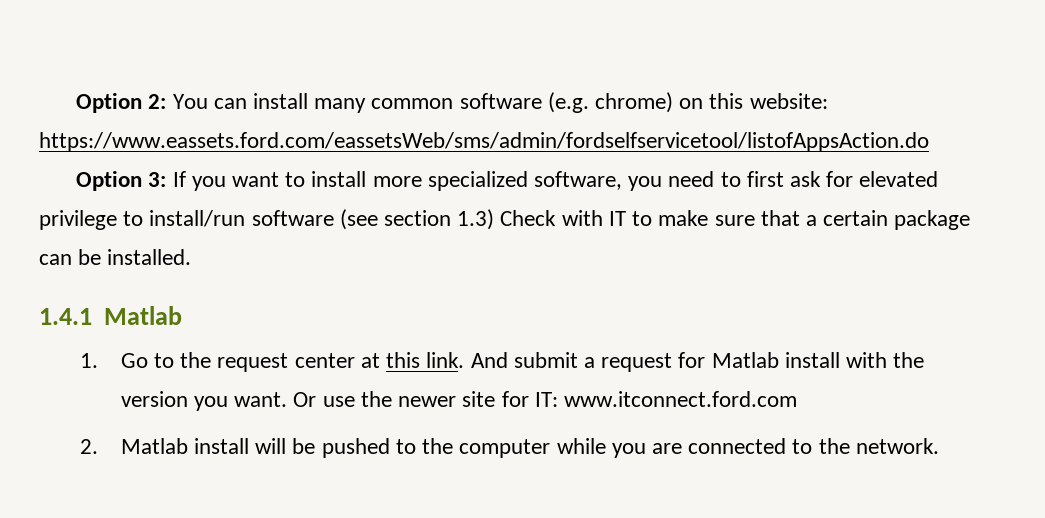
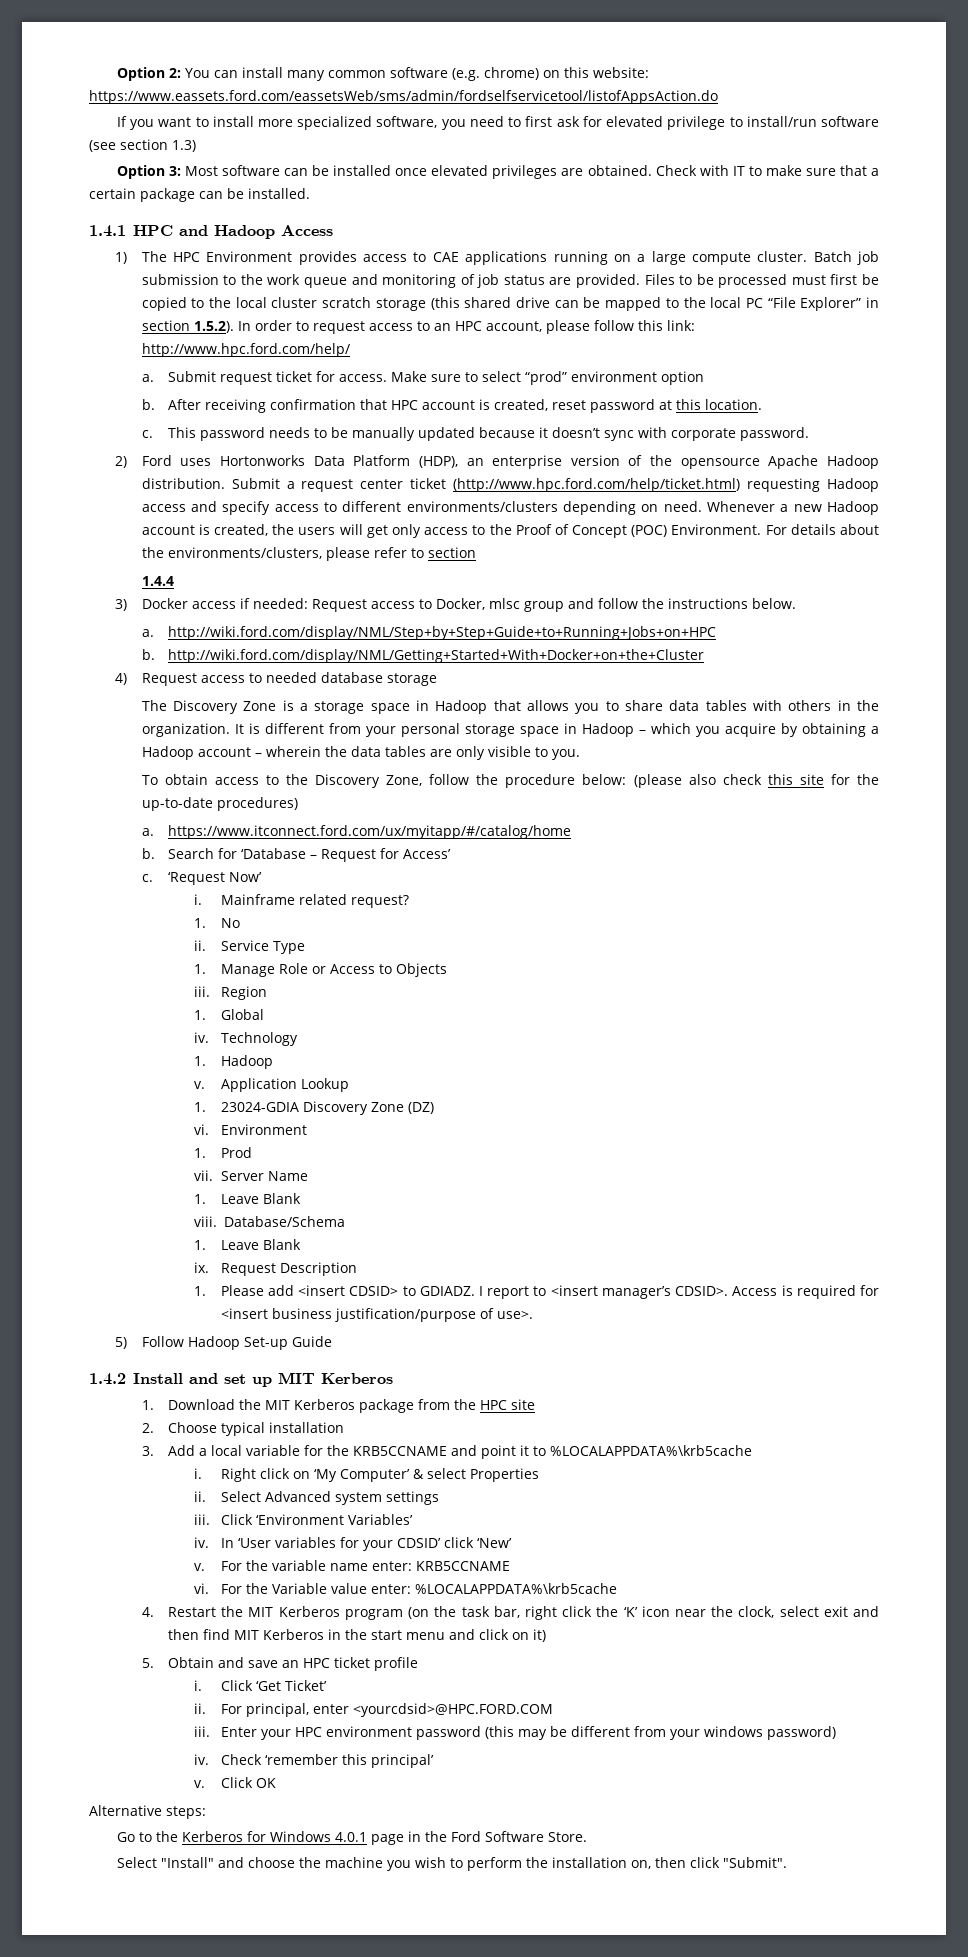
- Option 3: If you want to install more specialized software, you need to first ask for elevated privilege to install/run software (see section 1.3) Check with IT to make sure that a certain package can be installed.
+ If you want to install more specialized software, you need to first ask for elevated privilege to install/run software (see section 1.3)
+ Option 3: Most software can be installed once elevated privileges are obtained. Check with IT to make sure that a certain package can be installed.
- 1.4.1 Matlab
- 1. Go to the request center at this link. And submit a request for Matlab install with the version you want. Or use the newer site for IT: www.itconnect.ford.com
- 2. Matlab install will be pushed to the computer while you are connected to the network.
+ 1.4.1 HPC and Hadoop Access
+ 1) The HPC Environment provides access to CAE applications running on a large compute cluster. Batch job submission to the work queue and monitoring of job status are provided. Files to be processed must first be copied to the local cluster scratch storage (this shared drive can be mapped to the local PC “File Explorer” in section 1.5.2). In order to request access to an HPC account, please follow this link: http://www.hpc.ford.com/help/
+ a. Submit request ticket for access. Make sure to select “prod” environment option
+ b. After receiving confirmation that HPC account is created, reset password at this location.
+ c. This password needs to be manually updated because it doesn’t sync with corporate password.
+ 2) Ford uses Hortonworks Data Platform (HDP), an enterprise version of the opensource Apache Hadoop distribution. Submit a request center ticket (http://www.hpc.ford.com/help/ticket.html) requesting Hadoop access and specify access to different environments/clusters depending on need. Whenever a new Hadoop account is created, the users will get only access to the Proof of Concept (POC) Environment. For details about the environments/clusters, please refer to section
+ 1.4.4
+ 3) Docker access if needed: Request access to Docker, mlsc group and follow the instructions below.
+ a. http://wiki.ford.com/display/NML/Step+by+Step+Guide+to+Running+Jobs+on+HPC
+ b. http://wiki.ford.com/display/NML/Getting+Started+With+Docker+on+the+Cluster
+ 4) Request access to needed database storage
+ The Discovery Zone is a storage space in Hadoop that allows you to share data tables with others in the organization. It is different from your personal storage space in Hadoop – which you acquire by obtaining a Hadoop account – wherein the data tables are only visible to you.
+ To obtain access to the Discovery Zone, follow the procedure below: (please also check this site for the up-to-date procedures)
+ a. https://www.itconnect.ford.com/ux/myitapp/#/catalog/home
+ b. Search for ‘Database – Request for Access’
+ c. ‘Request Now’
+ i. Mainframe related request?
+ 1. No
+ ii. Service Type
+ 1. Manage Role or Access to Objects
+ iii. Region
+ 1. Global
+ iv. Technology
+ 1. Hadoop
+ v. Application Lookup
+ 1. 23024-GDIA Discovery Zone (DZ)
+ vi. Environment
+ 1. Prod
+ vii. Server Name
+ 1. Leave Blank
+ viii. Database/Schema
+ 1. Leave Blank
+ ix. Request Description
+ 1. Please add <insert CDSID> to GDIADZ. I report to <insert manager’s CDSID>. Access is required for <insert business justification/purpose of use>.
+ 5) Follow Hadoop Set-up Guide
+ 1.4.2 Install and set up MIT Kerberos
+ 1. Download the MIT Kerberos package from the HPC site
+ 2. Choose typical installation
+ 3. Add a local variable for the KRB5CCNAME and point it to %LOCALAPPDATA%\krb5cache
+ i. Right click on ‘My Computer’ & select Properties
+ ii. Select Advanced system settings
+ iii. Click ‘Environment Variables’
+ iv. In ‘User variables for your CDSID’ click ‘New’
+ v. For the variable name enter: KRB5CCNAME
+ vi. For the Variable value enter: %LOCALAPPDATA%\krb5cache
+ 4. Restart the MIT Kerberos program (on the task bar, right click the ‘K’ icon near the clock, select exit and then find MIT Kerberos in the start menu and click on it)
+ 5. Obtain and save an HPC ticket profile
+ i. Click ‘Get Ticket’
+ ii. For principal, enter <yourcdsid>@HPC.FORD.COM
+ iii. Enter your HPC environment password (this may be different from your windows password)
+ iv. Check ‘remember this principal’
+ v. Click OK
+ Alternative steps:
+ Go to the Kerberos for Windows 4.0.1 page in the Ford Software Store.
+ Select "Install" and choose the machine you wish to perform the installation on, then click "Submit".

